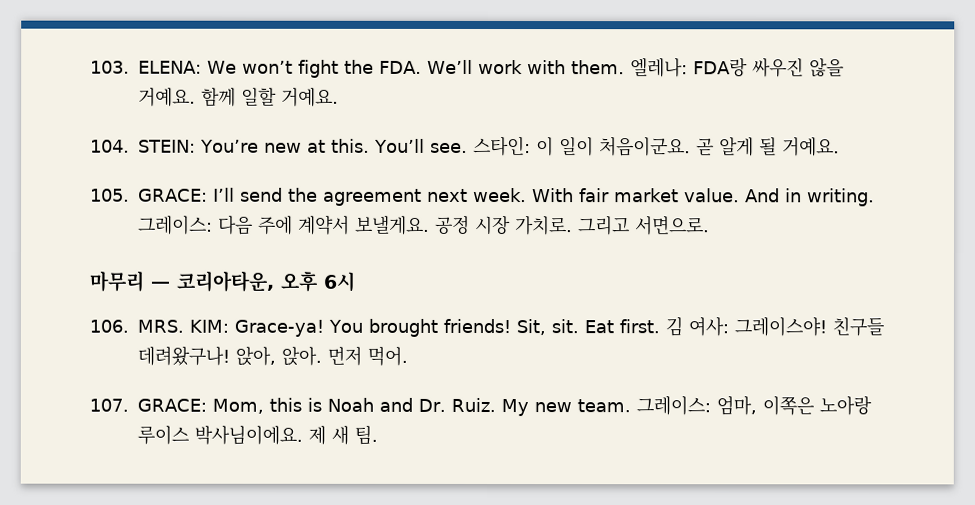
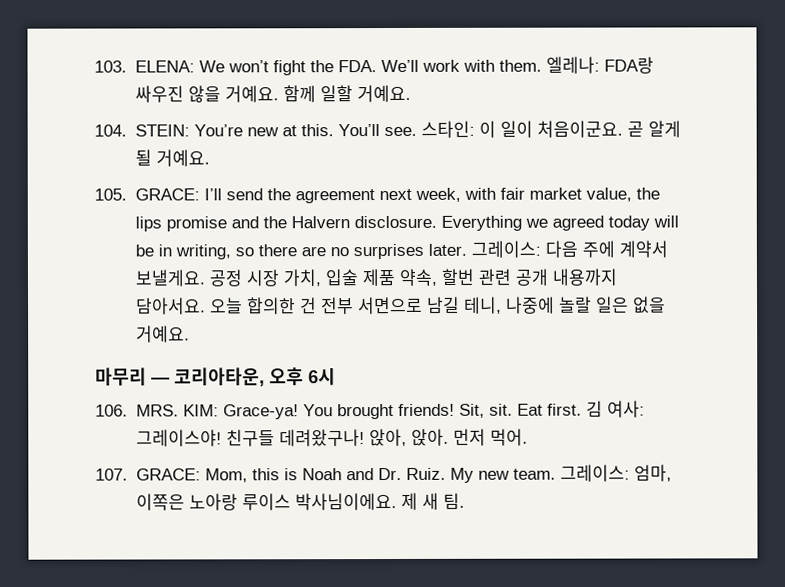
- 105. GRACE: I’ll send the agreement next week. With fair market value. And in writing.
+ 105. GRACE: I’ll send the agreement next week, with fair market value, the lips promise and the Halvern disclosure. Everything we agreed today will be in writing, so there are no surprises later.
- 공정 시장 가치로. 그리고 서면으로.
+ 공정 시장 가치, 입술 제품 약속, 할번 관련 공개 내용까지 담아서요. 오늘 합의한 건 전부 서면으로 남길 테니, 나중에 놀랄 일은 없을 거예요.

